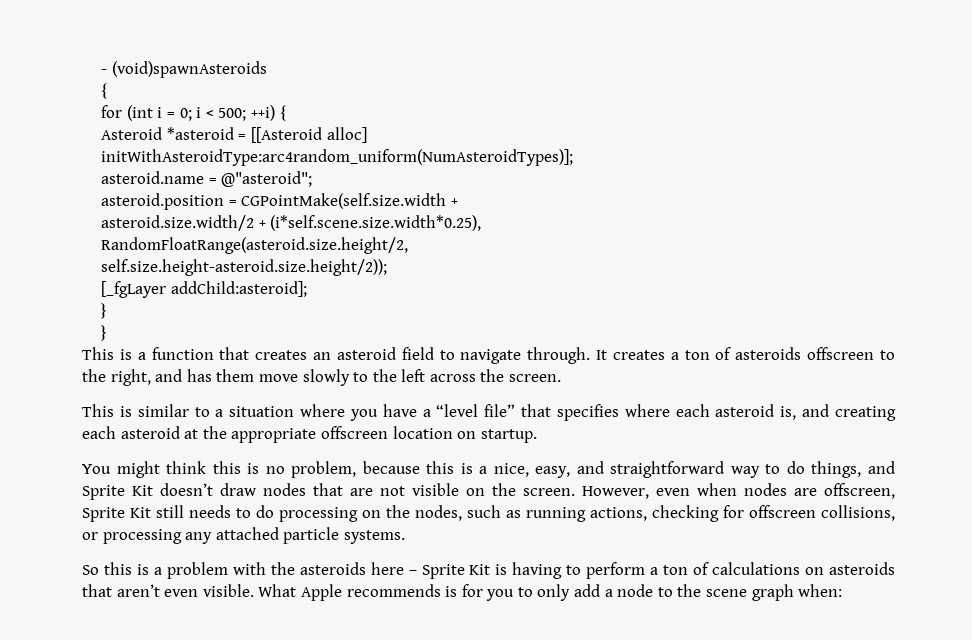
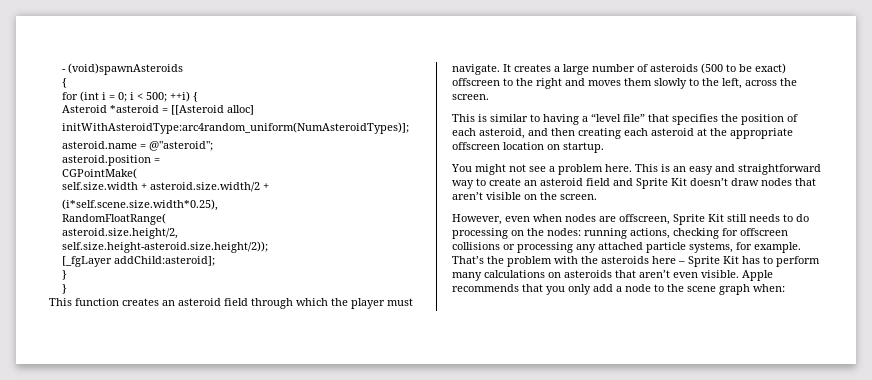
- asteroid.position = CGPointMake(self.size.width +
+ asteroid.position =
+ CGPointMake(
+ self.size.width + asteroid.size.width/2 +
- asteroid.size.width/2 + (i*self.scene.size.width*0.25),
+ (i*self.scene.size.width*0.25),
- RandomFloatRange(asteroid.size.height/2,
+ RandomFloatRange(
+ asteroid.size.height/2,
- This is a function that creates an asteroid field to navigate through. It creates a ton of asteroids offscreen to the right, and has them move slowly to the left across the screen.
+ This function creates an asteroid field through which the player must navigate. It creates a large number of asteroids (500 to be exact) offscreen to the right and moves them slowly to the left, across the screen.
- This is similar to a situation where you have a “level file” that specifies where each asteroid is, and creating each asteroid at the appropriate offscreen location on startup.
+ This is similar to having a “level file” that specifies the position of each asteroid, and then creating each asteroid at the appropriate offscreen location on startup.
- You might think this is no problem, because this is a nice, easy, and straightforward way to do things, and Sprite Kit doesn’t draw nodes that are not visible on the screen. However, even when nodes are offscreen, Sprite Kit still needs to do processing on the nodes, such as running actions, checking for offscreen collisions, or processing any attached particle systems.
- So this is a problem with the asteroids here – Sprite Kit is having to perform a ton of calculations on asteroids that aren’t even visible.
+ You might not see a problem here. This is an easy and straightforward way to create an asteroid field and Sprite Kit doesn’t draw nodes that aren’t visible on the screen.
+ However, even when nodes are offscreen, Sprite Kit still needs to do processing on the nodes: running actions, checking for offscreen collisions or processing any attached particle systems, for example. That’s the problem with the asteroids here – Sprite Kit has to perform many calculations on asteroids that aren’t even visible.
- What Apple recommends is for you to only add a node to the scene graph when:
+ Apple recommends that you only add a node to the scene graph when:

